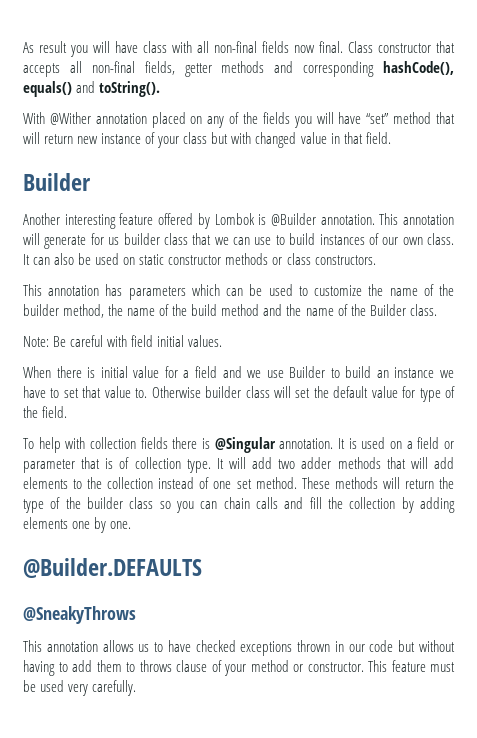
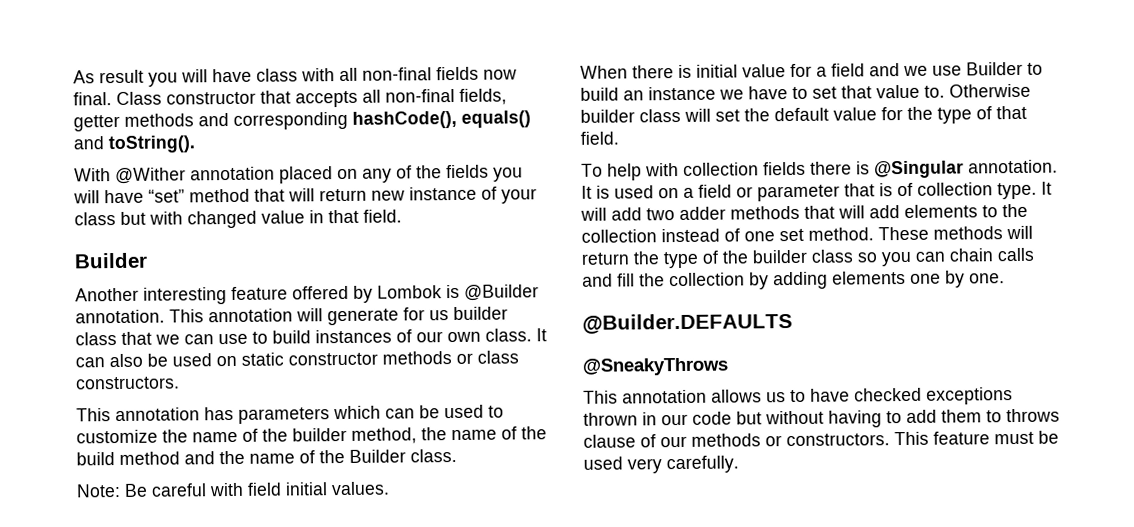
- Otherwise builder class will set the default value for type of the field.
+ Otherwise builder class will set the default value for the type of that field.
- This annotation allows us to have checked exceptions thrown in our code but without having to add them to throws clause of your method or constructor.
+ This annotation allows us to have checked exceptions thrown in our code but without having to add them to throws clause of our methods or constructors.

